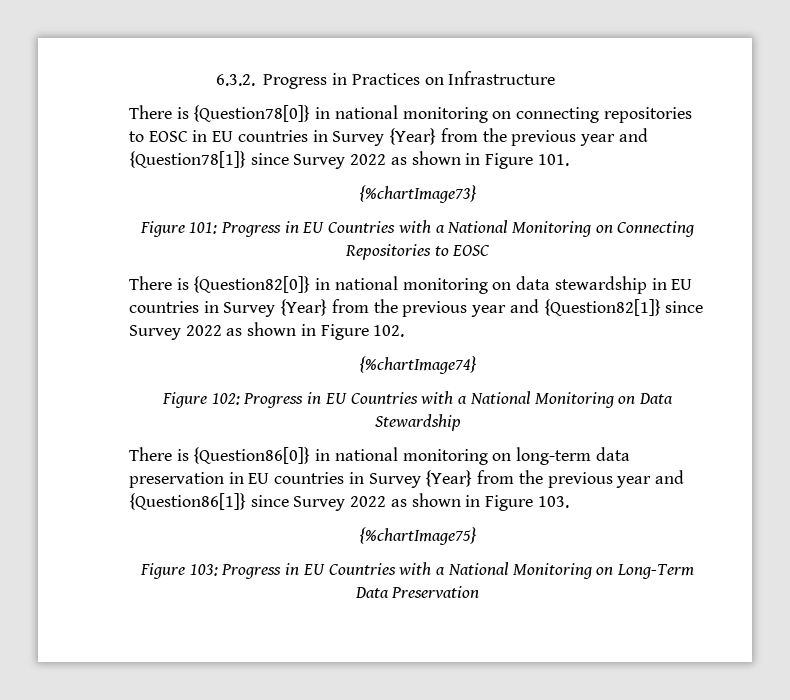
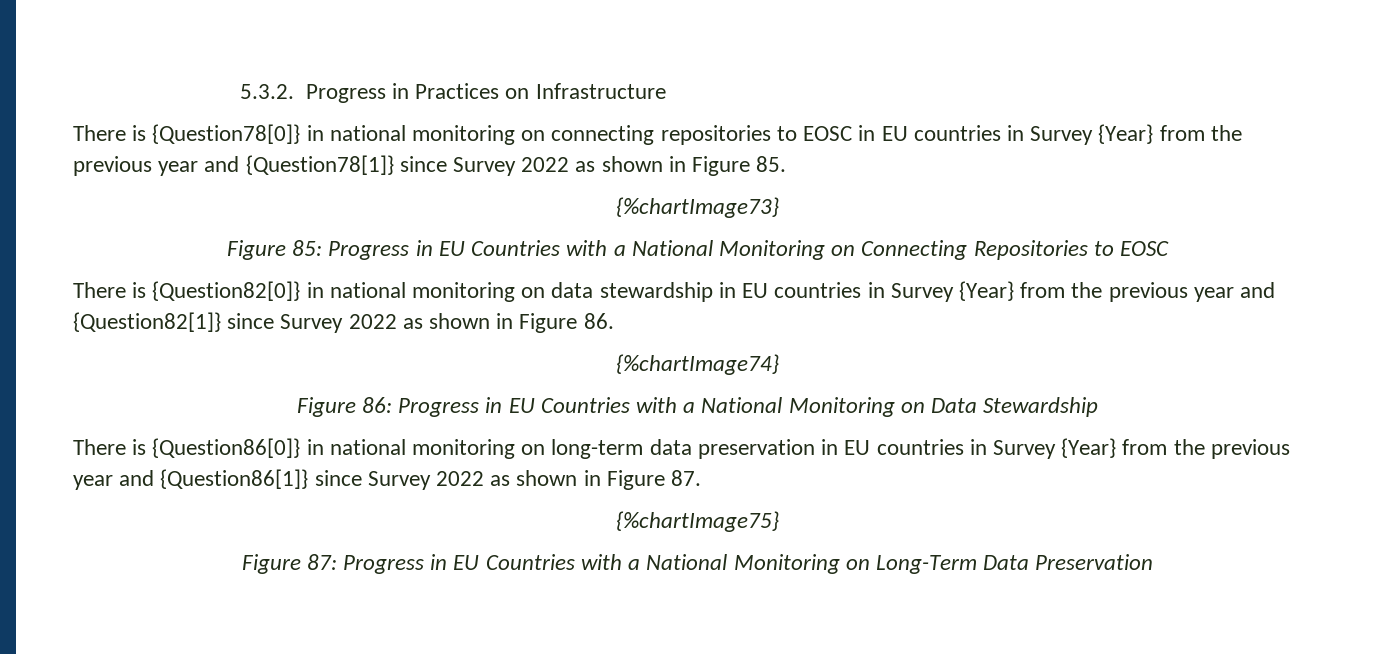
- 6.3.2. Progress in Practices on Infrastructure
+ 5.3.2. Progress in Practices on Infrastructure
- There is {Question78[0]} in national monitoring on connecting repositories to EOSC in EU countries in Survey {Year} from the previous year and {Question78[1]} since Survey 2022 as shown in Figure 101.
+ There is {Question78[0]} in national monitoring on connecting repositories to EOSC in EU countries in Survey {Year} from the previous year and {Question78[1]} since Survey 2022 as shown in Figure 85.
- Figure 101: Progress in EU Countries with a National Monitoring on Connecting Repositories to EOSC
+ Figure 85: Progress in EU Countries with a National Monitoring on Connecting Repositories to EOSC
- There is {Question82[0]} in national monitoring on data stewardship in EU countries in Survey {Year} from the previous year and {Question82[1]} since Survey 2022 as shown in Figure 102.
+ There is {Question82[0]} in national monitoring on data stewardship in EU countries in Survey {Year} from the previous year and {Question82[1]} since Survey 2022 as shown in Figure 86.
- Figure 102: Progress in EU Countries with a National Monitoring on Data Stewardship
+ Figure 86: Progress in EU Countries with a National Monitoring on Data Stewardship
- There is {Question86[0]} in national monitoring on long-term data preservation in EU countries in Survey {Year} from the previous year and {Question86[1]} since Survey 2022 as shown in Figure 103.
+ There is {Question86[0]} in national monitoring on long-term data preservation in EU countries in Survey {Year} from the previous year and {Question86[1]} since Survey 2022 as shown in Figure 87.
- Figure 103: Progress in EU Countries with a National Monitoring on Long-Term Data Preservation
+ Figure 87: Progress in EU Countries with a National Monitoring on Long-Term Data Preservation

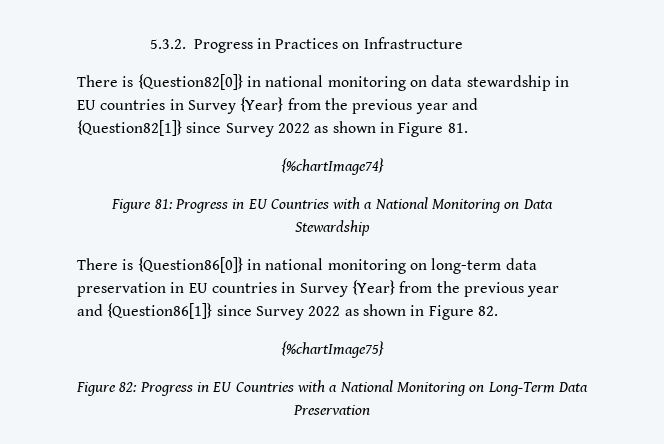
- There is {Question78[0]} in national monitoring on connecting repositories to EOSC in EU countries in Survey {Year} from the previous year and {Question78[1]} since Survey 2022 as shown in Figure 85.
- {%chartImage73}
- Figure 85: Progress in EU Countries with a National Monitoring on Connecting Repositories to EOSC
- There is {Question82[0]} in national monitoring on data stewardship in EU countries in Survey {Year} from the previous year and {Question82[1]} since Survey 2022 as shown in Figure 86.
+ There is {Question82[0]} in national monitoring on data stewardship in EU countries in Survey {Year} from the previous year and {Question82[1]} since Survey 2022 as shown in Figure 81.
- Figure 86: Progress in EU Countries with a National Monitoring on Data Stewardship
+ Figure 81: Progress in EU Countries with a National Monitoring on Data Stewardship
- There is {Question86[0]} in national monitoring on long-term data preservation in EU countries in Survey {Year} from the previous year and {Question86[1]} since Survey 2022 as shown in Figure 87.
+ There is {Question86[0]} in national monitoring on long-term data preservation in EU countries in Survey {Year} from the previous year and {Question86[1]} since Survey 2022 as shown in Figure 82.
- Figure 87: Progress in EU Countries with a National Monitoring on Long-Term Data Preservation
+ Figure 82: Progress in EU Countries with a National Monitoring on Long-Term Data Preservation

